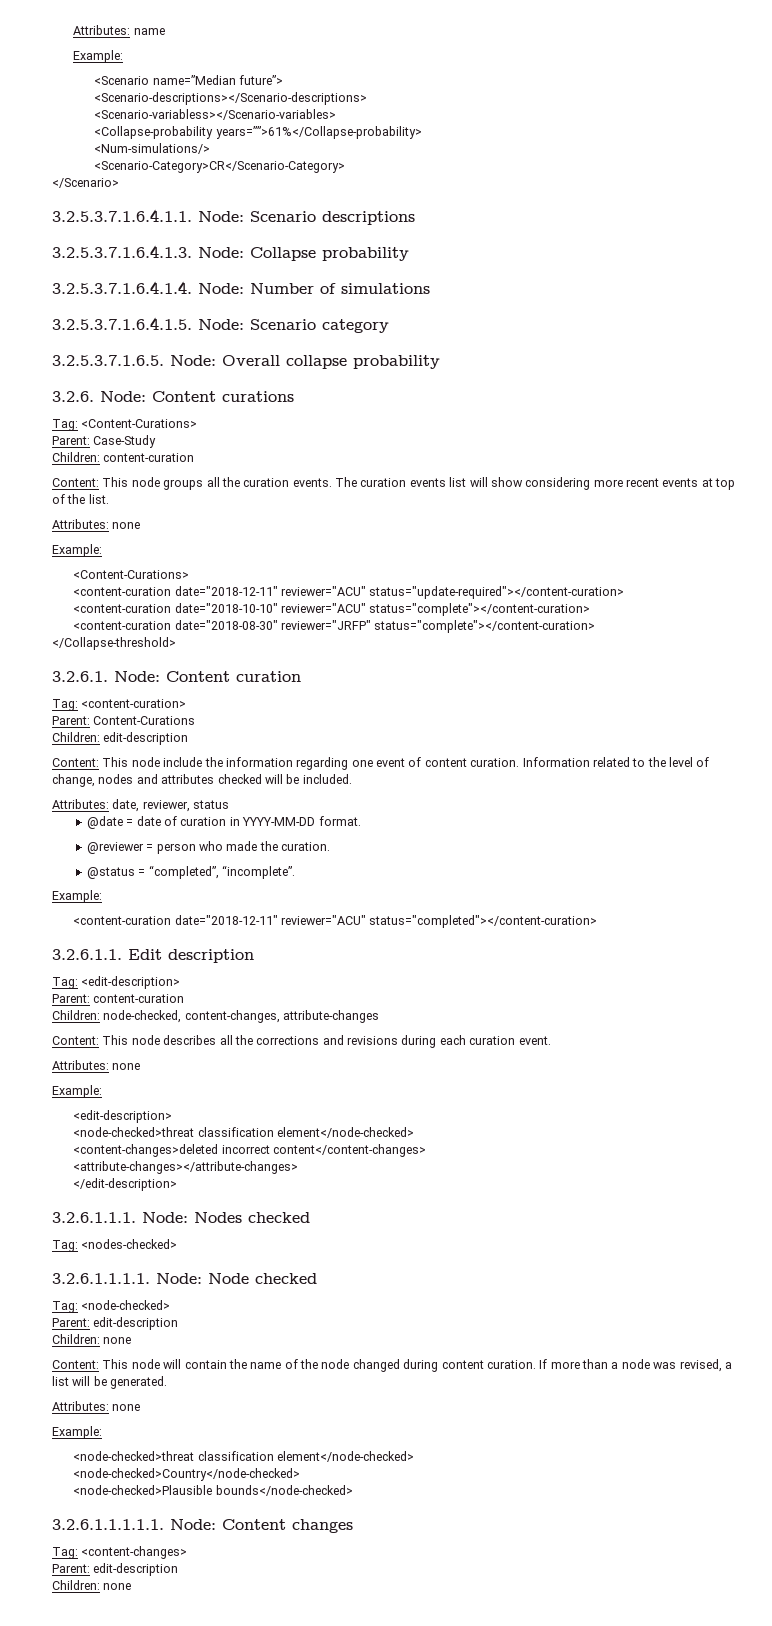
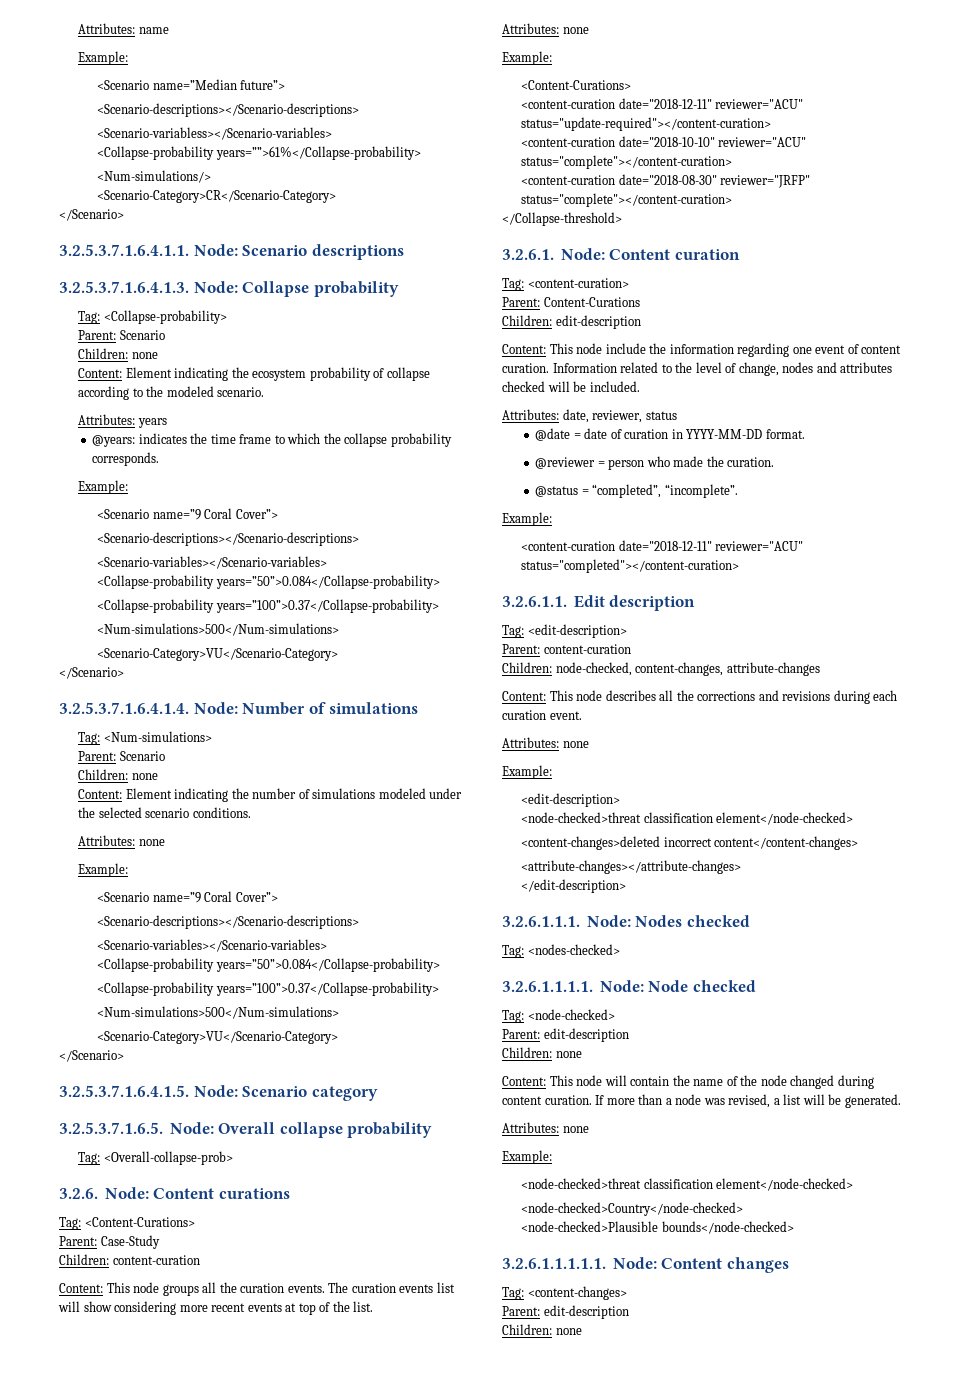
+ Tag: <Collapse-probability>
+ Parent: Scenario
+ Children: none
+ Content: Element indicating the ecosystem probability of collapse according to the modeled scenario.
+ Attributes: years
+ @years: indicates the time frame to which the collapse probability corresponds.
+ Example:
+ <Scenario name=”9 Coral Cover”>
+ <Scenario-descriptions></Scenario-descriptions>
+ <Scenario-variables></Scenario-variables>
+ <Collapse-probability years=”50”>0.084</Collapse-probability>
+ <Collapse-probability years=”100”>0.37</Collapse-probability>
+ <Num-simulations>500</Num-simulations>
+ <Scenario-Category>VU</Scenario-Category>
+ </Scenario>
+ Tag: <Num-simulations>
+ Parent: Scenario
+ Children: none
+ Content: Element indicating the number of simulations modeled under the selected scenario conditions.
+ Attributes: none
+ Example:
+ <Scenario name=”9 Coral Cover”>
+ <Scenario-descriptions></Scenario-descriptions>
+ <Scenario-variables></Scenario-variables>
+ <Collapse-probability years=”50”>0.084</Collapse-probability>
+ <Collapse-probability years=”100”>0.37</Collapse-probability>
+ <Num-simulations>500</Num-simulations>
+ <Scenario-Category>VU</Scenario-Category>
+ </Scenario>
+ Tag: <Overall-collapse-prob>

